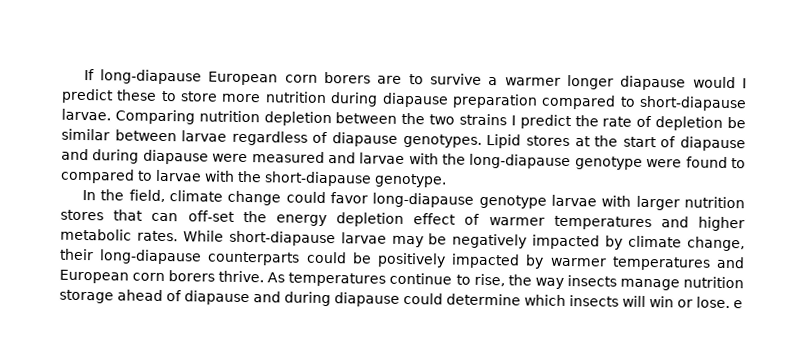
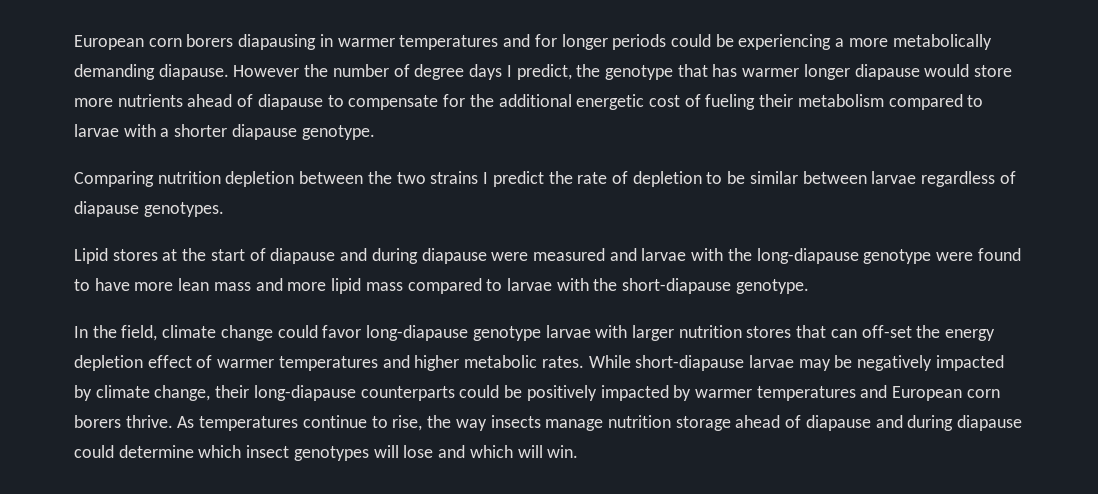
- If long-diapause European corn borers are to survive a warmer longer diapause would I predict these to store more nutrition during diapause preparation compared to short-diapause larvae. Comparing nutrition depletion between the two strains I predict the rate of depletion be similar between larvae regardless of diapause genotypes. Lipid stores at the start of diapause and during diapause were measured and larvae with the long-diapause genotype were found to compared to larvae with the short-diapause genotype.
+ European corn borers diapausing in warmer temperatures and for longer periods could be experiencing a more metabolically demanding diapause. However the number of degree days I predict, the genotype that has warmer longer diapause would store more nutrients ahead of diapause to compensate for the additional energetic cost of fueling their metabolism compared to larvae with a shorter diapause genotype.
+ Comparing nutrition depletion between the two strains I predict the rate of depletion to be similar between larvae regardless of diapause genotypes.
+ Lipid stores at the start of diapause and during diapause were measured and larvae with the long-diapause genotype were found to have more lean mass and more lipid mass compared to larvae with the short-diapause genotype.
- As temperatures continue to rise, the way insects manage nutrition storage ahead of diapause and during diapause could determine which insects will win or lose. e
+ As temperatures continue to rise, the way insects manage nutrition storage ahead of diapause and during diapause could determine which insect genotypes will lose and which will win.

